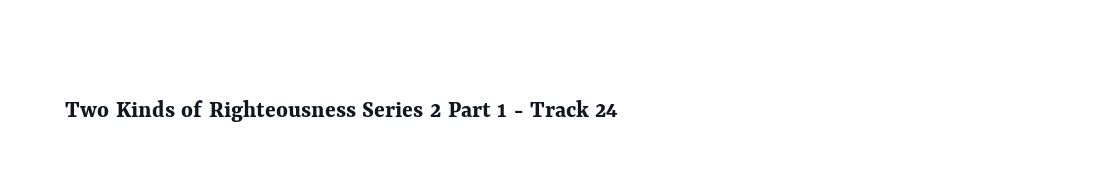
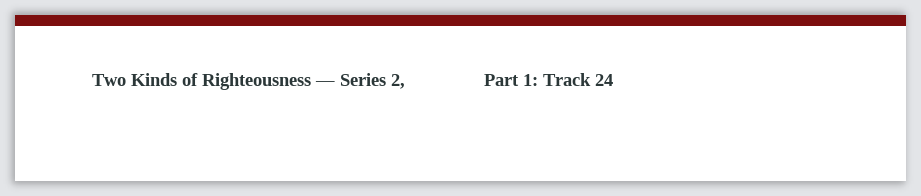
- Two Kinds of Righteousness Series 2 Part 1 - Track 24
+ Two Kinds of Righteousness — Series 2, Part 1: Track 24

